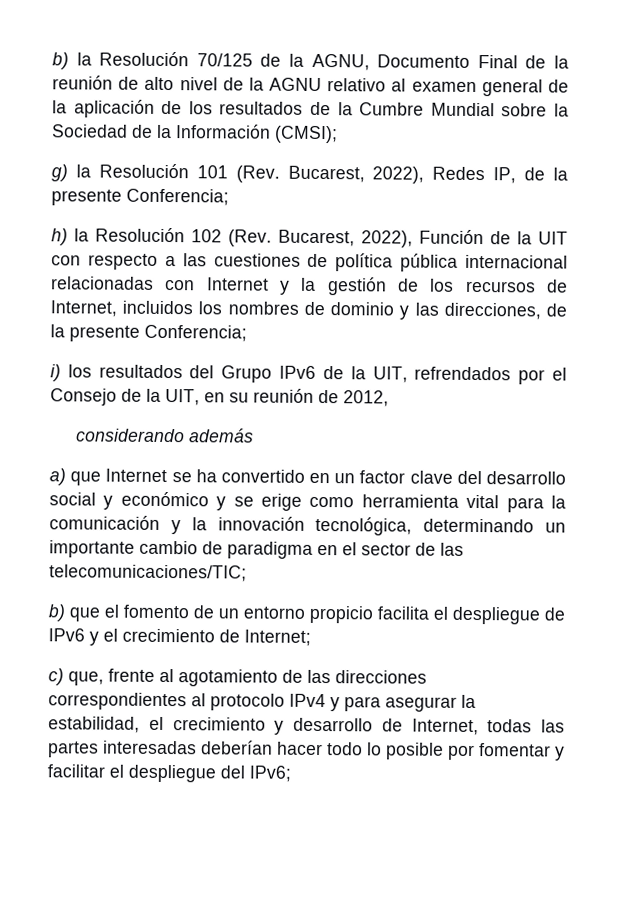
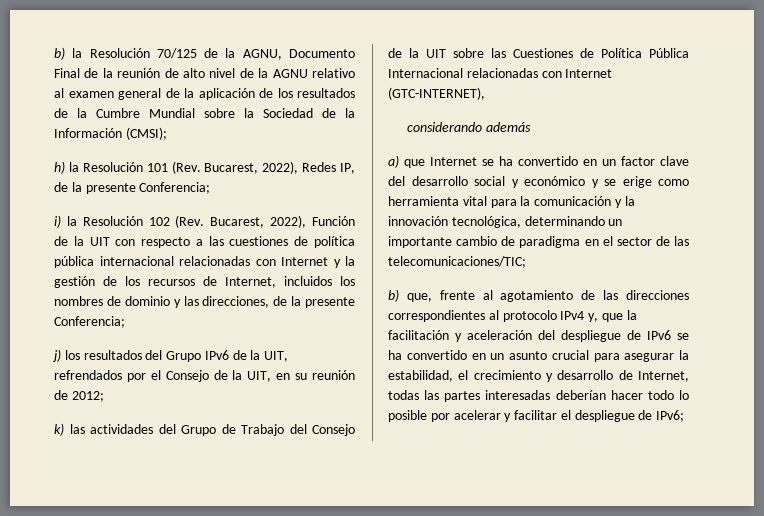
- g) la Resolución 101 (Rev. Bucarest, 2022), Redes IP, de la presente Conferencia;
+ h) la Resolución 101 (Rev. Bucarest, 2022), Redes IP, de la presente Conferencia;
- h) la Resolución 102 (Rev. Bucarest, 2022), Función de la UIT con respecto a las cuestiones de política pública internacional relacionadas con Internet y la gestión de los recursos de Internet, incluidos los nombres de dominio y las direcciones, de la presente Conferencia;
+ i) la Resolución 102 (Rev. Bucarest, 2022), Función de la UIT con respecto a las cuestiones de política pública internacional relacionadas con Internet y la gestión de los recursos de Internet, incluidos los nombres de dominio y las direcciones, de la presente Conferencia;
- i) los resultados del Grupo IPv6 de la UIT, refrendados por el Consejo de la UIT, en su reunión de 2012,
+ j) los resultados del Grupo IPv6 de la UIT, refrendados por el Consejo de la UIT, en su reunión de 2012;
+ k) las actividades del Grupo de Trabajo del Consejo de la UIT sobre las Cuestiones de Política Pública Internacional relacionadas con Internet (GTC-INTERNET),
- b) que el fomento de un entorno propicio facilita el despliegue de IPv6 y el crecimiento de Internet;
- c) que, frente al agotamiento de las direcciones correspondientes al protocolo IPv4 y para asegurar la estabilidad, el crecimiento y desarrollo de Internet, todas las partes interesadas deberían hacer todo lo posible por fomentar y facilitar el despliegue del IPv6;
+ b) que, frente al agotamiento de las direcciones correspondientes al protocolo IPv4 y, que la facilitación y aceleración del despliegue de IPv6 se ha convertido en un asunto crucial para asegurar la estabilidad, el crecimiento y desarrollo de Internet, todas las partes interesadas deberían hacer todo lo posible por acelerar y facilitar el despliegue de IPv6;

